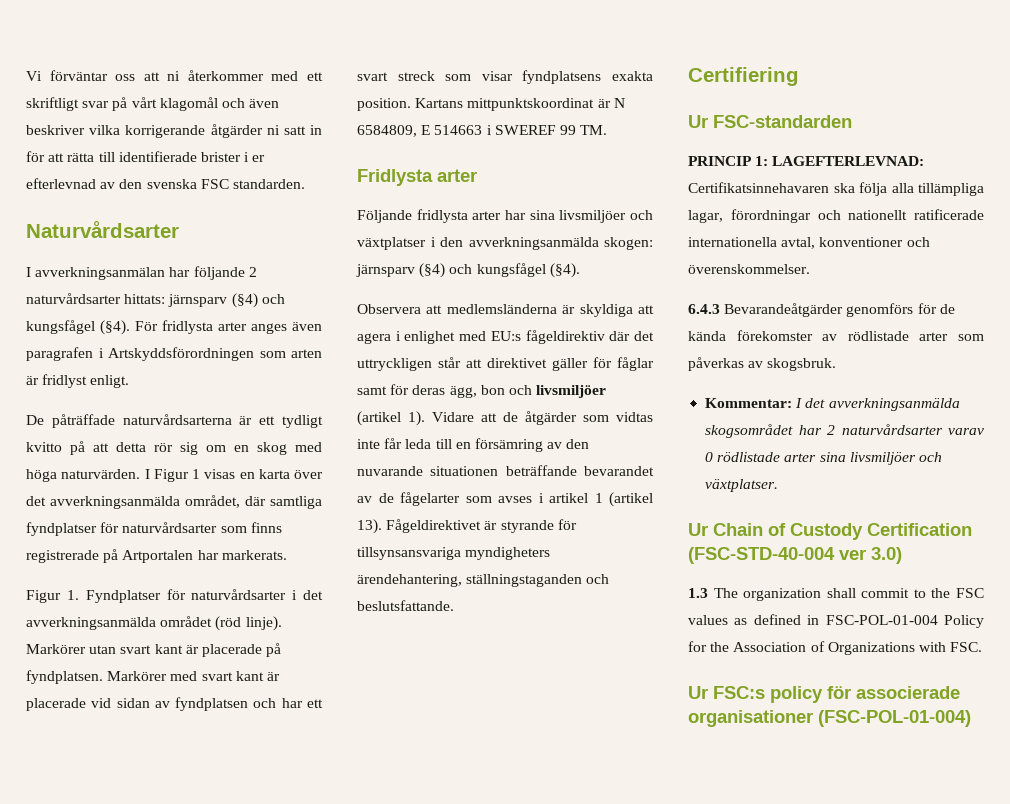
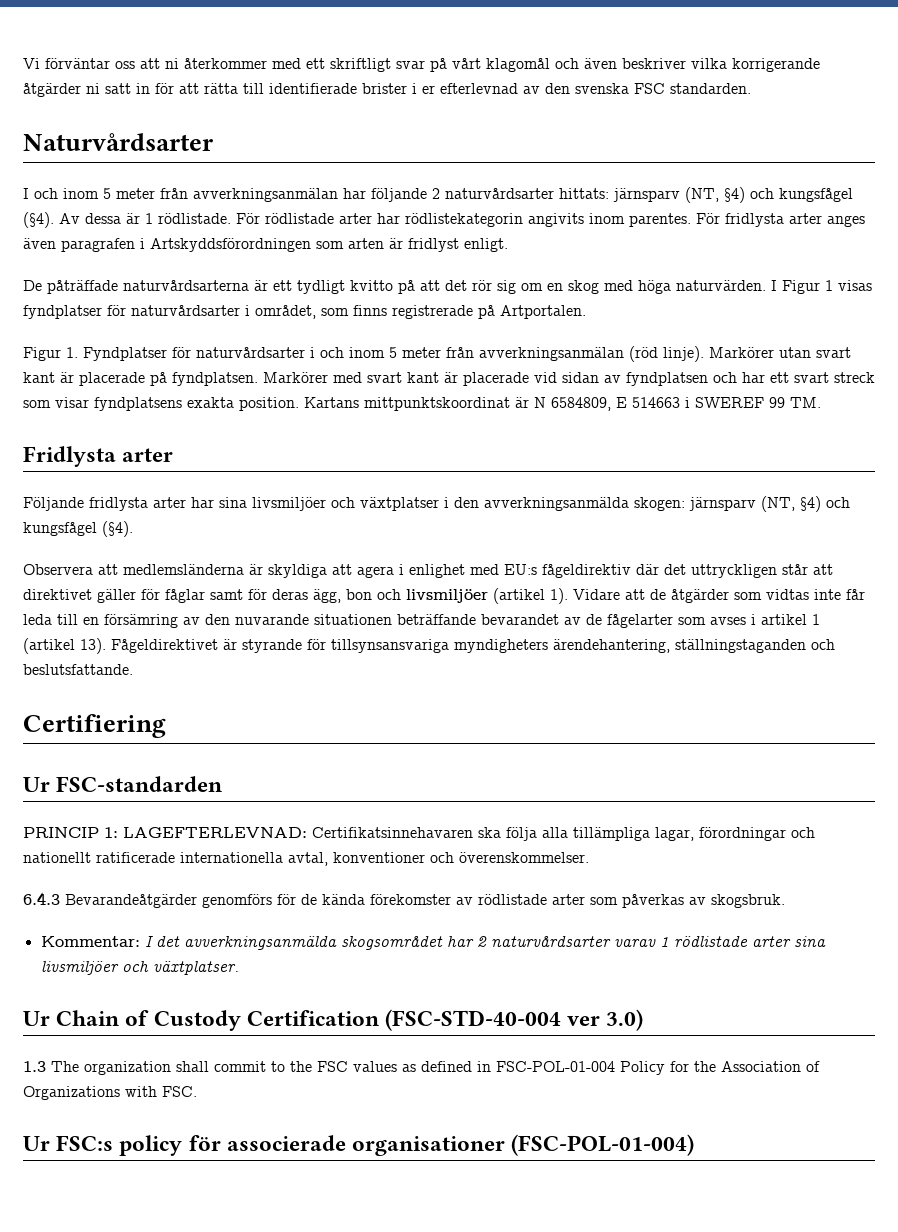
- I avverkningsanmälan har följande 2 naturvårdsarter hittats: järnsparv (§4) och kungsfågel (§4).
+ I och inom 5 meter från avverkningsanmälan har följande 2 naturvårdsarter hittats: järnsparv (NT, §4) och kungsfågel (§4). Av dessa är 1 rödlistade. För rödlistade arter har rödlistekategorin angivits inom parentes.
- De påträffade naturvårdsarterna är ett tydligt kvitto på att detta rör sig om en skog med höga naturvärden.
+ De påträffade naturvårdsarterna är ett tydligt kvitto på att det rör sig om en skog med höga naturvärden.
- I Figur 1 visas en karta över det avverkningsanmälda området, där samtliga fyndplatser för naturvårdsarter som finns registrerade på Artportalen har markerats.
+ I Figur 1 visas fyndplatser för naturvårdsarter i området, som finns registrerade på Artportalen.
- Figur 1. Fyndplatser för naturvårdsarter i det avverkningsanmälda området (röd linje).
+ Figur 1. Fyndplatser för naturvårdsarter i och inom 5 meter från avverkningsanmälan (röd linje).
- Följande fridlysta arter har sina livsmiljöer och växtplatser i den avverkningsanmälda skogen: järnsparv (§4) och kungsfågel (§4).
+ Följande fridlysta arter har sina livsmiljöer och växtplatser i den avverkningsanmälda skogen: järnsparv (NT, §4) och kungsfågel (§4).
- Kommentar: I det avverkningsanmälda skogsområdet har 2 naturvårdsarter varav 0 rödlistade arter sina livsmiljöer och växtplatser.
+ Kommentar: I det avverkningsanmälda skogsområdet har 2 naturvårdsarter varav 1 rödlistade arter sina livsmiljöer och växtplatser.

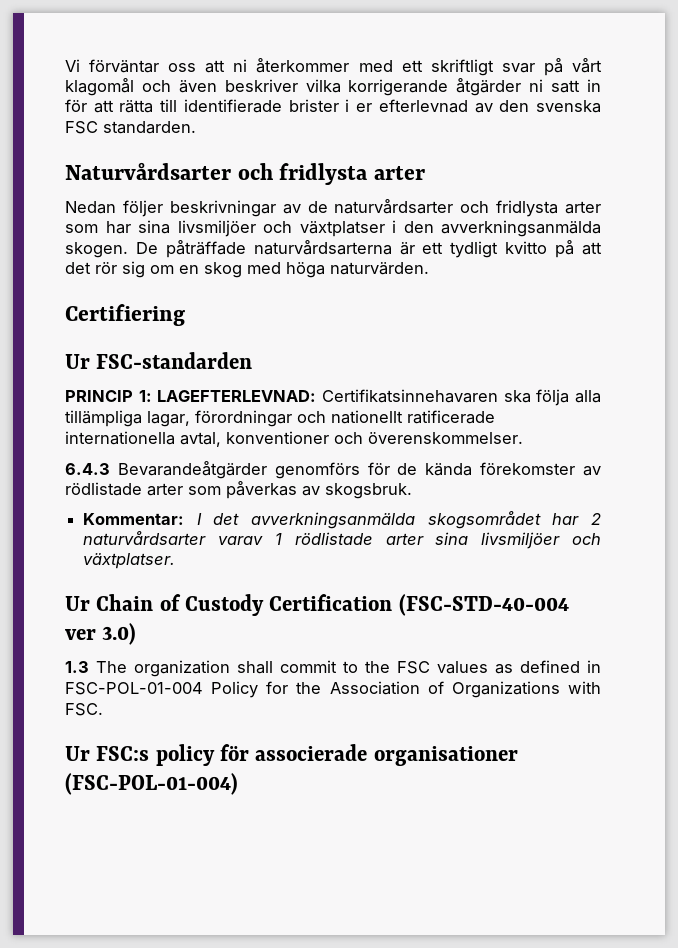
- Naturvårdsarter
- I och inom 5 meter från avverkningsanmälan har följande 2 naturvårdsarter hittats: järnsparv (NT, §4) och kungsfågel (§4). Av dessa är 1 rödlistade. För rödlistade arter har rödlistekategorin angivits inom parentes. För fridlysta arter anges även paragrafen i Artskyddsförordningen som arten är fridlyst enligt.
- De påträffade naturvårdsarterna är ett tydligt kvitto på att det rör sig om en skog med höga naturvärden. I Figur 1 visas fyndplatser för naturvårdsarter i området, som finns registrerade på Artportalen.
- Figur 1. Fyndplatser för naturvårdsarter i och inom 5 meter från avverkningsanmälan (röd linje). Markörer utan svart kant är placerade på fyndplatsen. Markörer med svart kant är placerade vid sidan av fyndplatsen och har ett svart streck som visar fyndplatsens exakta position. Kartans mittpunktskoordinat är N 6584809, E 514663 i SWEREF 99 TM.
- Fridlysta arter
- Följande fridlysta arter har sina livsmiljöer och växtplatser i den avverkningsanmälda skogen: järnsparv (NT, §4) och kungsfågel (§4).
- Observera att medlemsländerna är skyldiga att agera i enlighet med EU:s fågeldirektiv där det uttryckligen står att direktivet gäller för fåglar samt för deras ägg, bon och livsmiljöer (artikel 1). Vidare att de åtgärder som vidtas inte får leda till en försämring av den nuvarande situationen beträffande bevarandet av de fågelarter som avses i artikel 1 (artikel 13). Fågeldirektivet är styrande för tillsynsansvariga myndigheters ärendehantering, ställningstaganden och beslutsfattande.
+ Naturvårdsarter och fridlysta arter
+ Nedan följer beskrivningar av de naturvårdsarter och fridlysta arter som har sina livsmiljöer och växtplatser i den avverkningsanmälda skogen. De påträffade naturvårdsarterna är ett tydligt kvitto på att det rör sig om en skog med höga naturvärden.

